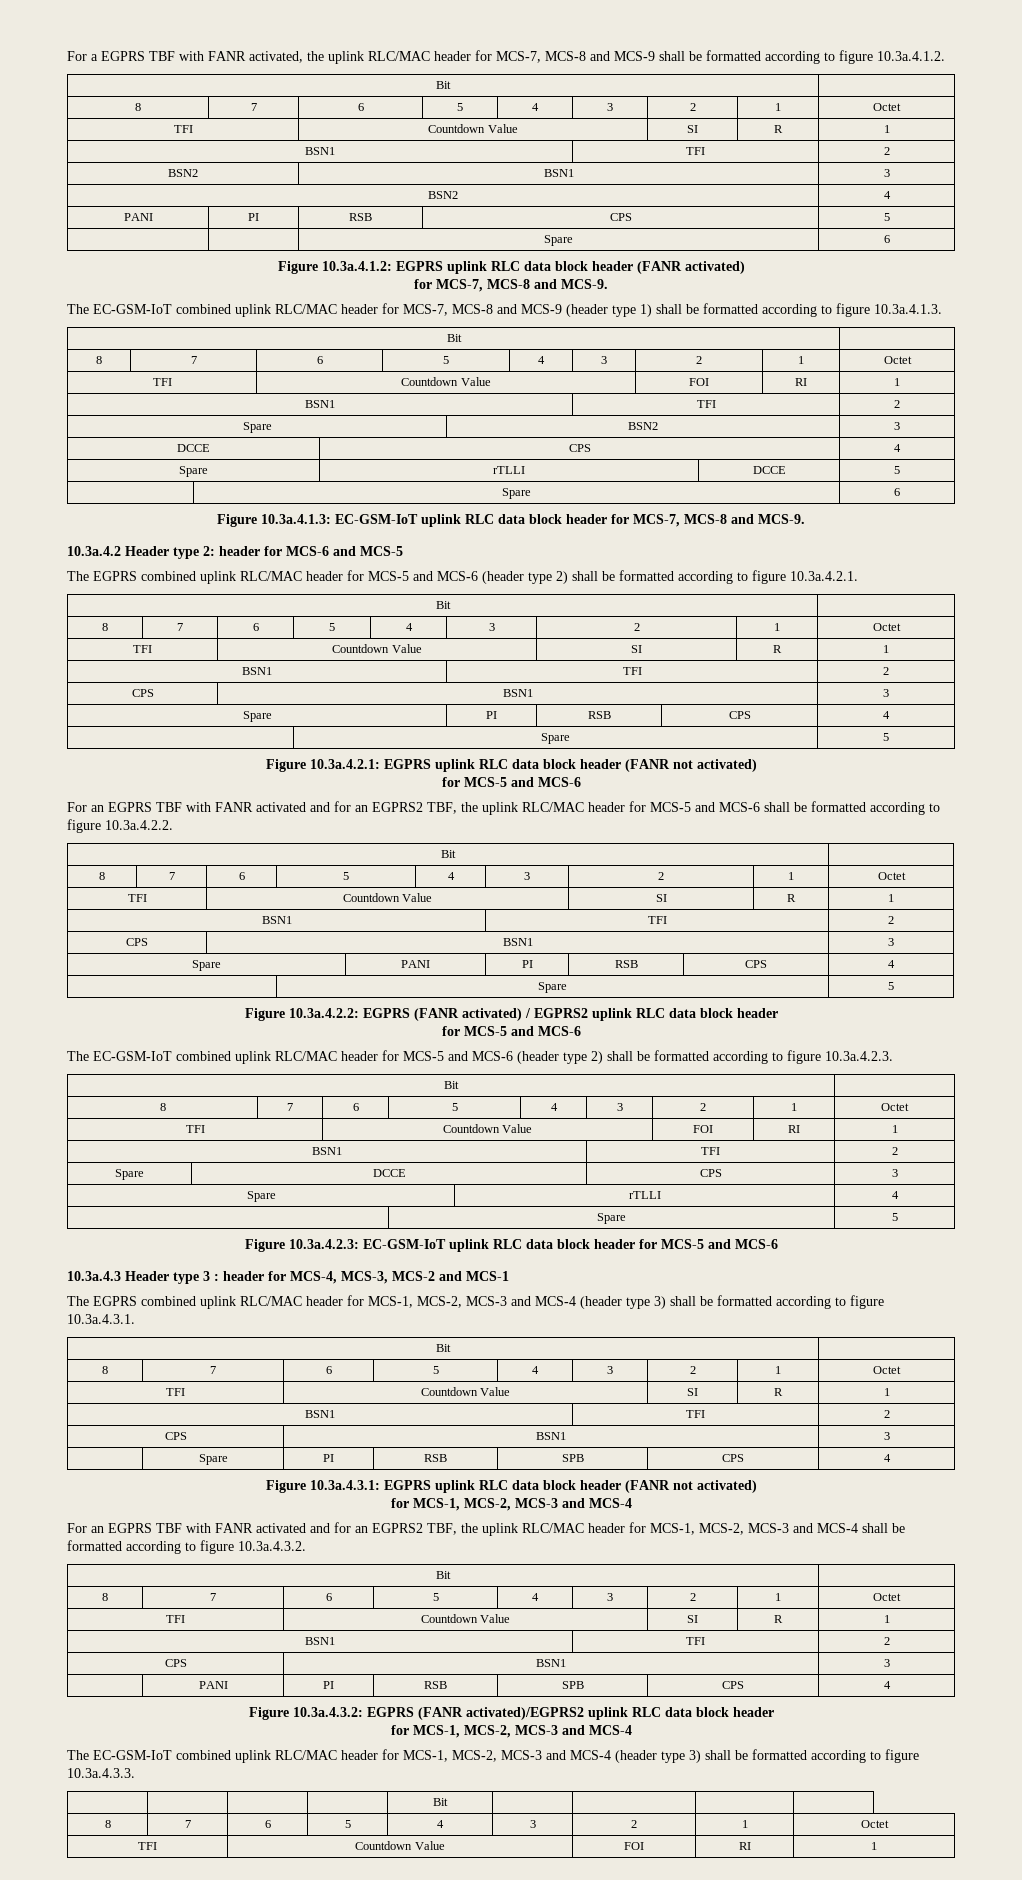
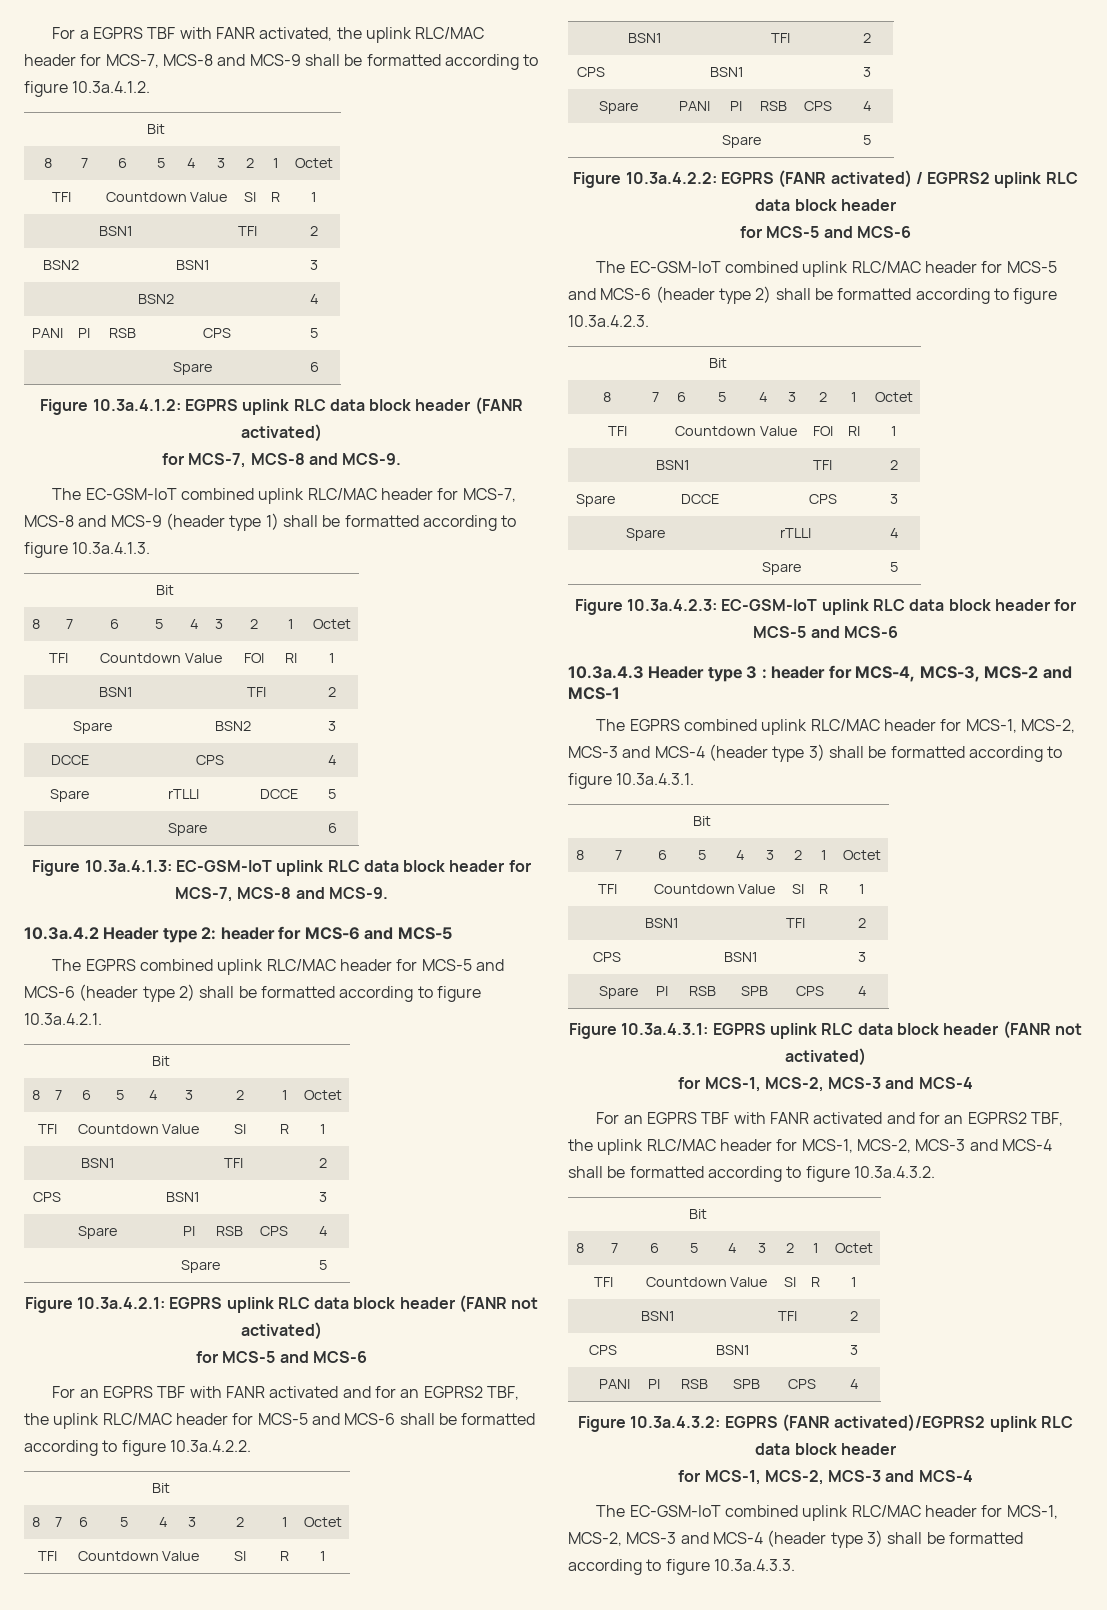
- | | | | Bit | | | |
- 8 | 7 | 6 | 5 | 4 | 3 | 2 | 1 | Octet
- TFI | Countdown Value | FOI | RI | 1

